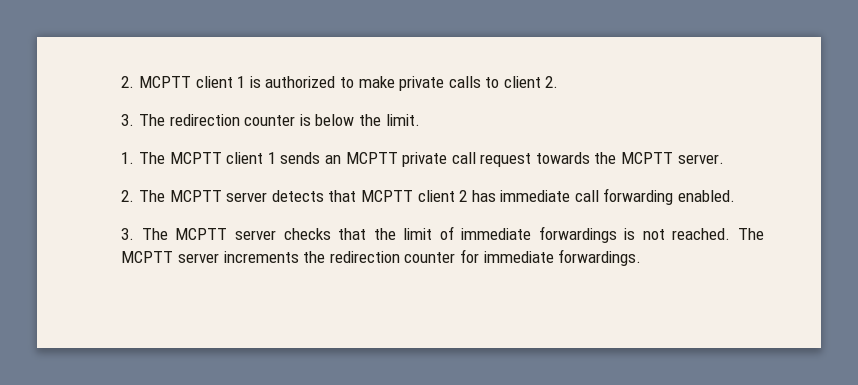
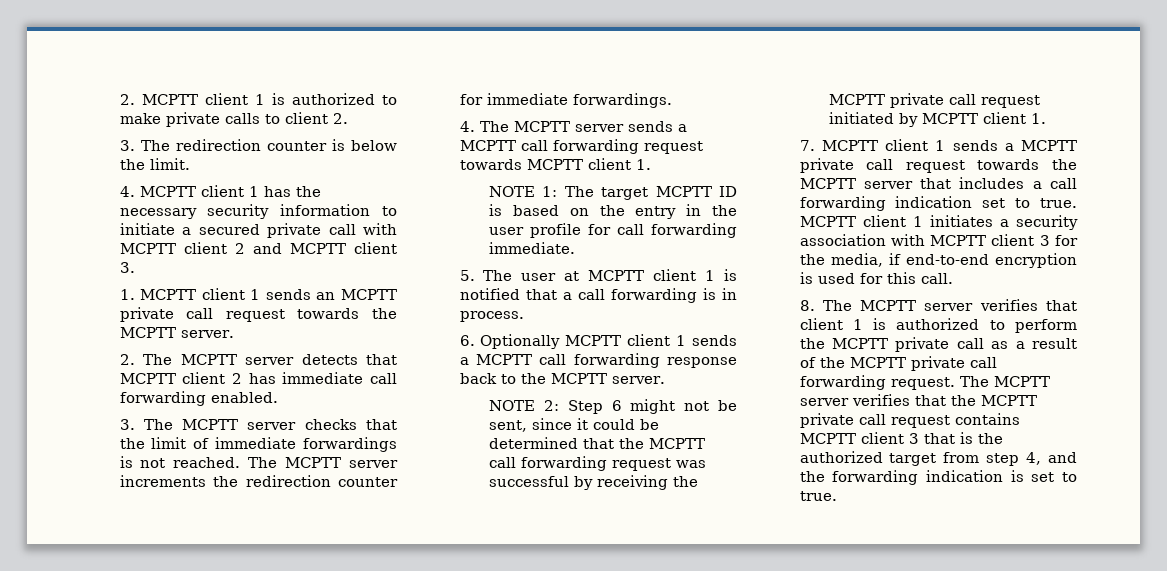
- 1. The MCPTT client 1 sends an MCPTT private call request towards the MCPTT server.
+ 4. MCPTT client 1 has the necessary security information to initiate a secured private call with MCPTT client 2 and MCPTT client 3.
+ 1. MCPTT client 1 sends an MCPTT private call request towards the MCPTT server.
+ 4. The MCPTT server sends a MCPTT call forwarding request towards MCPTT client 1.
+ NOTE 1: The target MCPTT ID is based on the entry in the user profile for call forwarding immediate.
+ 5. The user at MCPTT client 1 is notified that a call forwarding is in process.
+ 6. Optionally MCPTT client 1 sends a MCPTT call forwarding response back to the MCPTT server.
+ NOTE 2: Step 6 might not be sent, since it could be determined that the MCPTT call forwarding request was successful by receiving the MCPTT private call request initiated by MCPTT client 1.
+ 7. MCPTT client 1 sends a MCPTT private call request towards the MCPTT server that includes a call forwarding indication set to true. MCPTT client 1 initiates a security association with MCPTT client 3 for the media, if end-to-end encryption is used for this call.
+ 8. The MCPTT server verifies that client 1 is authorized to perform the MCPTT private call as a result of the MCPTT private call forwarding request. The MCPTT server verifies that the MCPTT private call request contains MCPTT client 3 that is the authorized target from step 4, and the forwarding indication is set to true.

